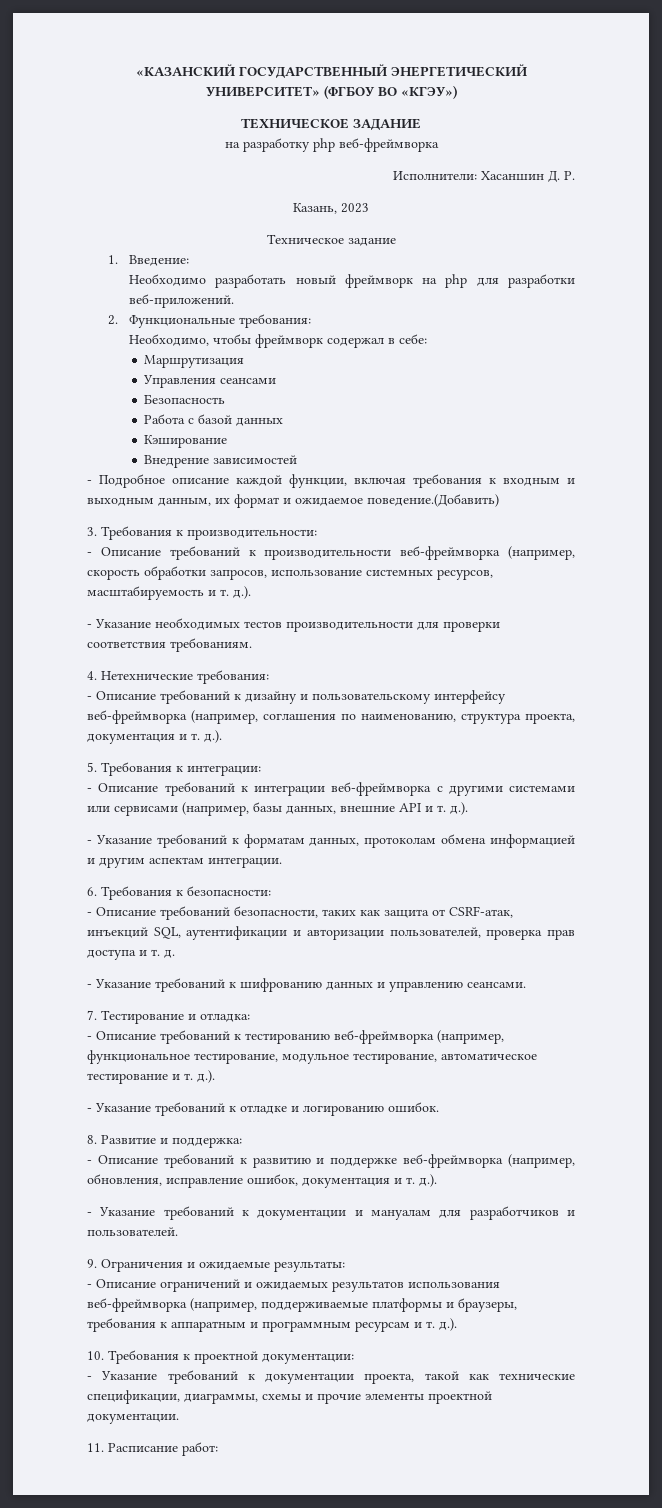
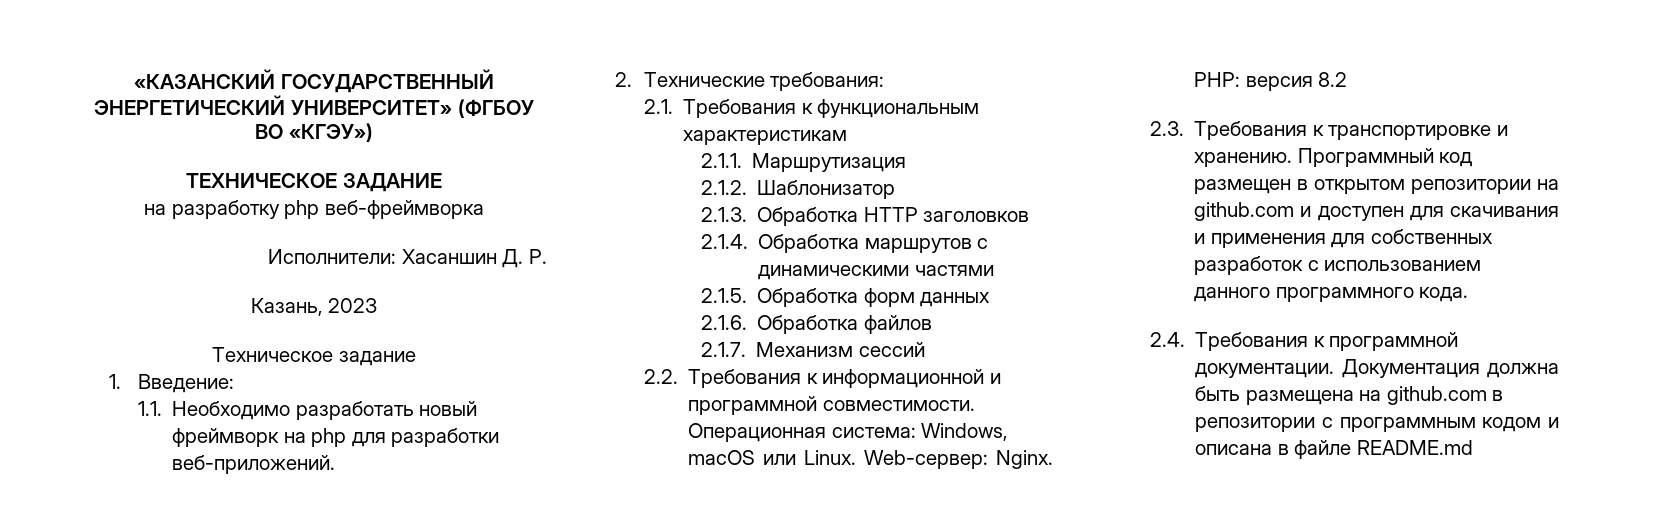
- Необходимо разработать новый фреймворк на php для разработки веб-приложений.
+ 1.1. Необходимо разработать новый фреймворк на php для разработки веб-приложений.
- 2. Функциональные требования:
- Необходимо, чтобы фреймворк содержал в себе:
- Маршрутизация
- Управления сеансами
- Безопасность
- Работа с базой данных
- Кэширование
- Внедрение зависимостей
- - Подробное описание каждой функции, включая требования к входным и выходным данным, их формат и ожидаемое поведение.(Добавить)
- 3. Требования к производительности:
- - Описание требований к производительности веб-фреймворка (например, скорость обработки запросов, использование системных ресурсов, масштабируемость и т. д.).
- - Указание необходимых тестов производительности для проверки соответствия требованиям.
- 4. Нетехнические требования:
- - Описание требований к дизайну и пользовательскому интерфейсу веб-фреймворка (например, соглашения по наименованию, структура проекта, документация и т. д.).
- 5. Требования к интеграции:
- - Описание требований к интеграции веб-фреймворка с другими системами или сервисами (например, базы данных, внешние API и т. д.).
- - Указание требований к форматам данных, протоколам обмена информацией и другим аспектам интеграции.
- 6. Требования к безопасности:
- - Описание требований безопасности, таких как защита от CSRF-атак, инъекций SQL, аутентификации и авторизации пользователей, проверка прав доступа и т. д.
- - Указание требований к шифрованию данных и управлению сеансами.
- 7. Тестирование и отладка:
- - Описание требований к тестированию веб-фреймворка (например, функциональное тестирование, модульное тестирование, автоматическое тестирование и т. д.).
- - Указание требований к отладке и логированию ошибок.
- 8. Развитие и поддержка:
- - Описание требований к развитию и поддержке веб-фреймворка (например, обновления, исправление ошибок, документация и т. д.).
- - Указание требований к документации и мануалам для разработчиков и пользователей.
- 9. Ограничения и ожидаемые результаты:
- - Описание ограничений и ожидаемых результатов использования веб-фреймворка (например, поддерживаемые платформы и браузеры, требования к аппаратным и программным ресурсам и т. д.).
- 10. Требования к проектной документации:
- - Указание требований к документации проекта, такой как технические спецификации, диаграммы, схемы и прочие элементы проектной документации.
- 11. Расписание работ:
+ 2. Технические требования:
+ 2.1. Требования к функциональным характеристикам
+ 2.1.1. Маршрутизация
+ 2.1.2. Шаблонизатор
+ 2.1.3. Обработка HTTP заголовков
+ 2.1.4. Обработка маршрутов с динамическими частями
+ 2.1.5. Обработка форм данных
+ 2.1.6. Обработка файлов
+ 2.1.7. Механизм сессий
+ 2.2. Требования к информационной и программной совместимости. Операционная система: Windows, macOS или Linux. Web-сервер: Nginx. PHP: версия 8.2
+ 2.3. Требования к транспортировке и хранению. Программный код размещен в открытом репозитории на github.com и доступен для скачивания и применения для собственных разработок с использованием данного программного кода.
+ 2.4. Требования к программной документации. Документация должна быть размещена на github.com в репозитории с программным кодом и описана в файле README.md

